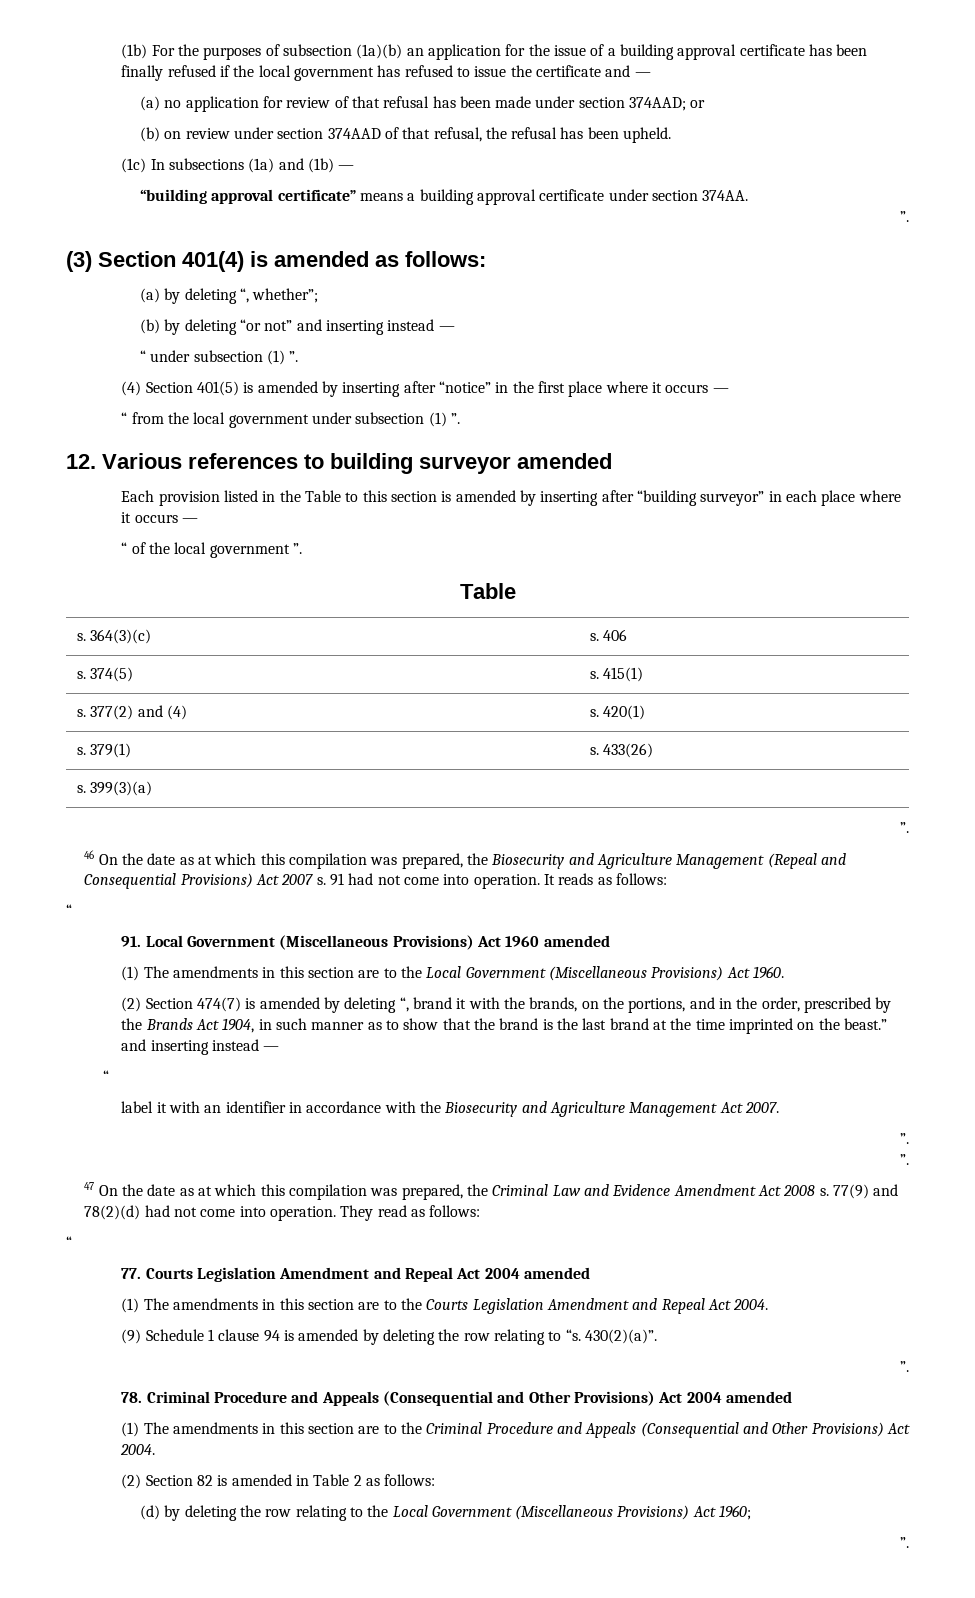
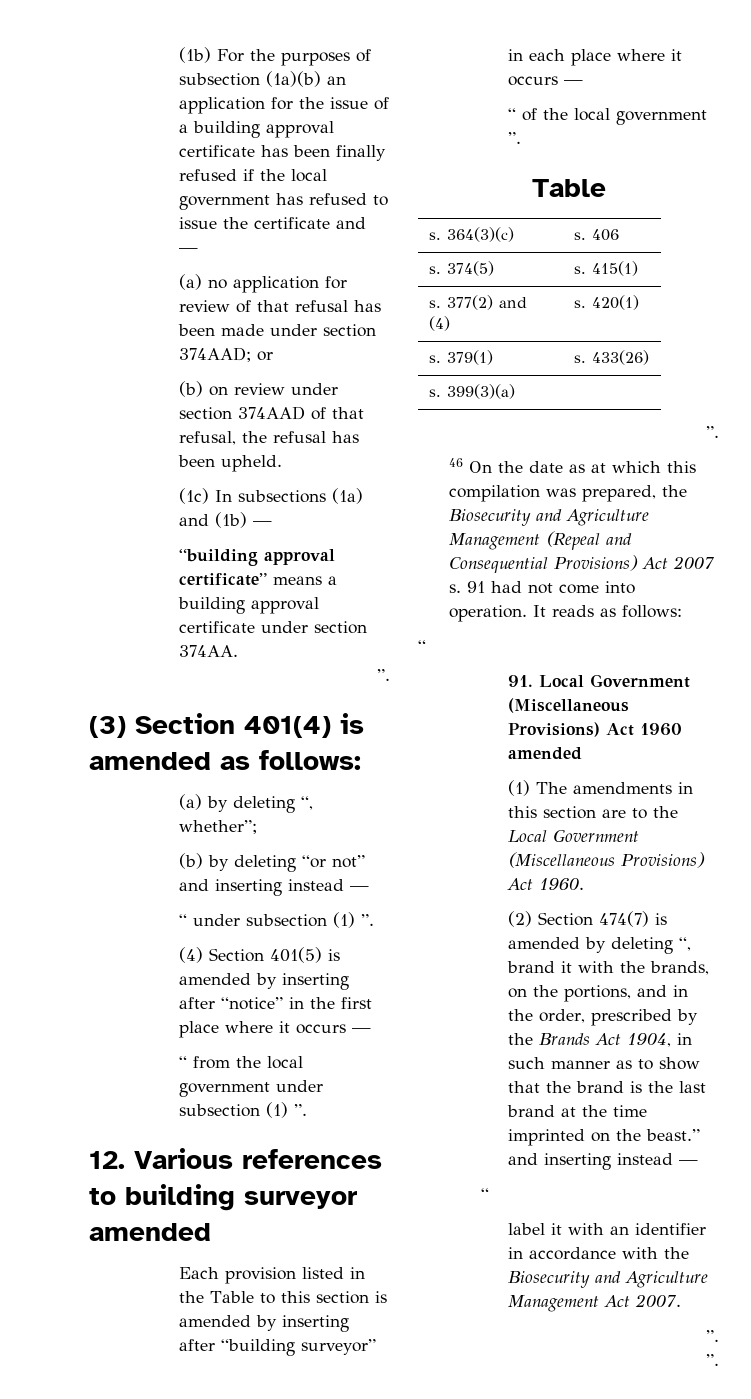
- 47 On the date as at which this compilation was prepared, the Criminal Law and Evidence Amendment Act 2008 s. 77(9) and 78(2)(d) had not come into operation. They read as follows:
- “
- 77. Courts Legislation Amendment and Repeal Act 2004 amended
- (1) The amendments in this section are to the Courts Legislation Amendment and Repeal Act 2004.
- (9) Schedule 1 clause 94 is amended by deleting the row relating to “s. 430(2)(a)”.
- ”.
- 78. Criminal Procedure and Appeals (Consequential and Other Provisions) Act 2004 amended
- (1) The amendments in this section are to the Criminal Procedure and Appeals (Consequential and Other Provisions) Act 2004.
- (2) Section 82 is amended in Table 2 as follows:
- (d) by deleting the row relating to the Local Government (Miscellaneous Provisions) Act 1960;
- ”.

